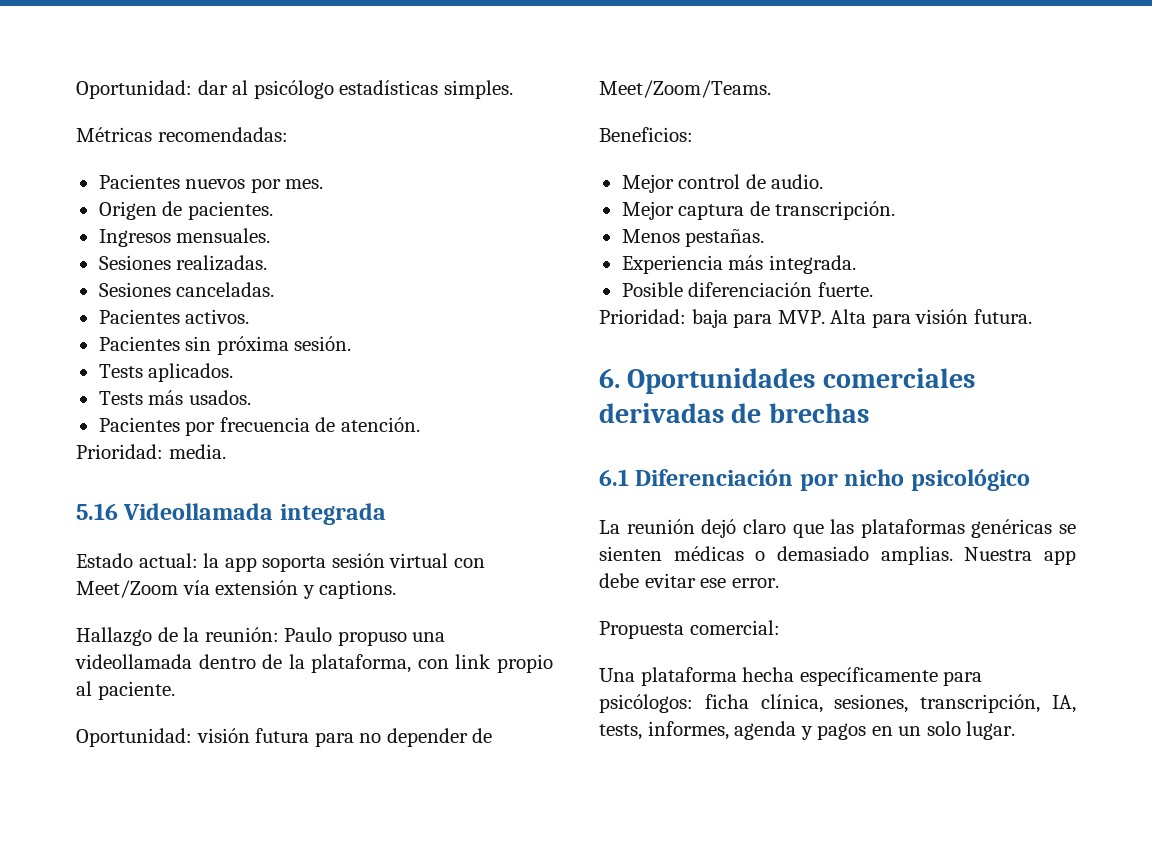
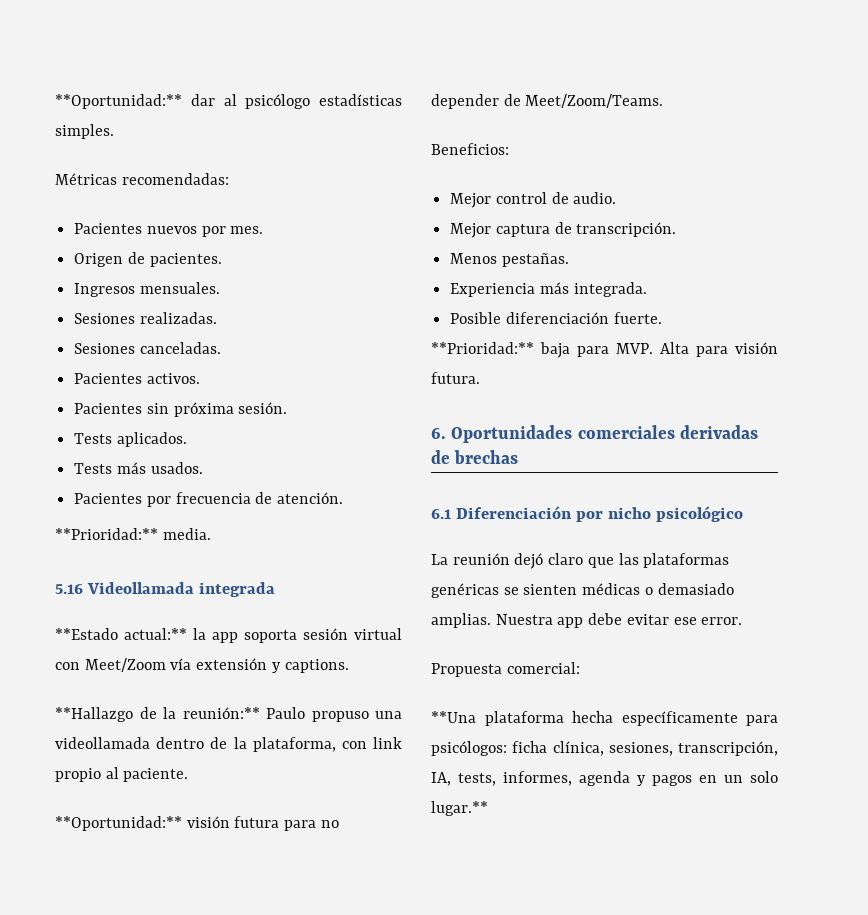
- Oportunidad: dar al psicólogo estadísticas simples.
+ **Oportunidad:** dar al psicólogo estadísticas simples.
- Prioridad: media.
+ **Prioridad:** media.
- Estado actual: la app soporta sesión virtual con Meet/Zoom vía extensión y captions.
+ **Estado actual:** la app soporta sesión virtual con Meet/Zoom vía extensión y captions.
- Hallazgo de la reunión: Paulo propuso una videollamada dentro de la plataforma, con link propio al paciente.
+ **Hallazgo de la reunión:** Paulo propuso una videollamada dentro de la plataforma, con link propio al paciente.
- Oportunidad: visión futura para no depender de Meet/Zoom/Teams.
+ **Oportunidad:** visión futura para no depender de Meet/Zoom/Teams.
- Prioridad: baja para MVP. Alta para visión futura.
+ **Prioridad:** baja para MVP. Alta para visión futura.
- Una plataforma hecha específicamente para psicólogos: ficha clínica, sesiones, transcripción, IA, tests, informes, agenda y pagos en un solo lugar.
+ **Una plataforma hecha específicamente para psicólogos: ficha clínica, sesiones, transcripción, IA, tests, informes, agenda y pagos en un solo lugar.**

